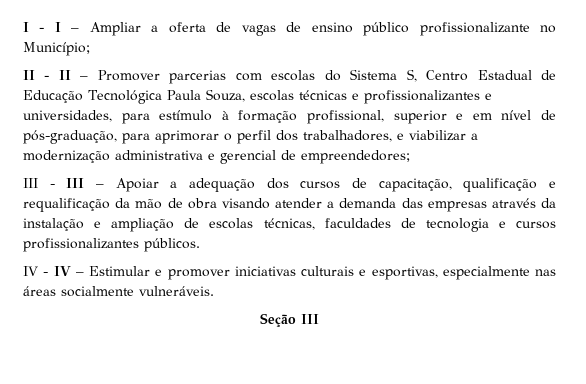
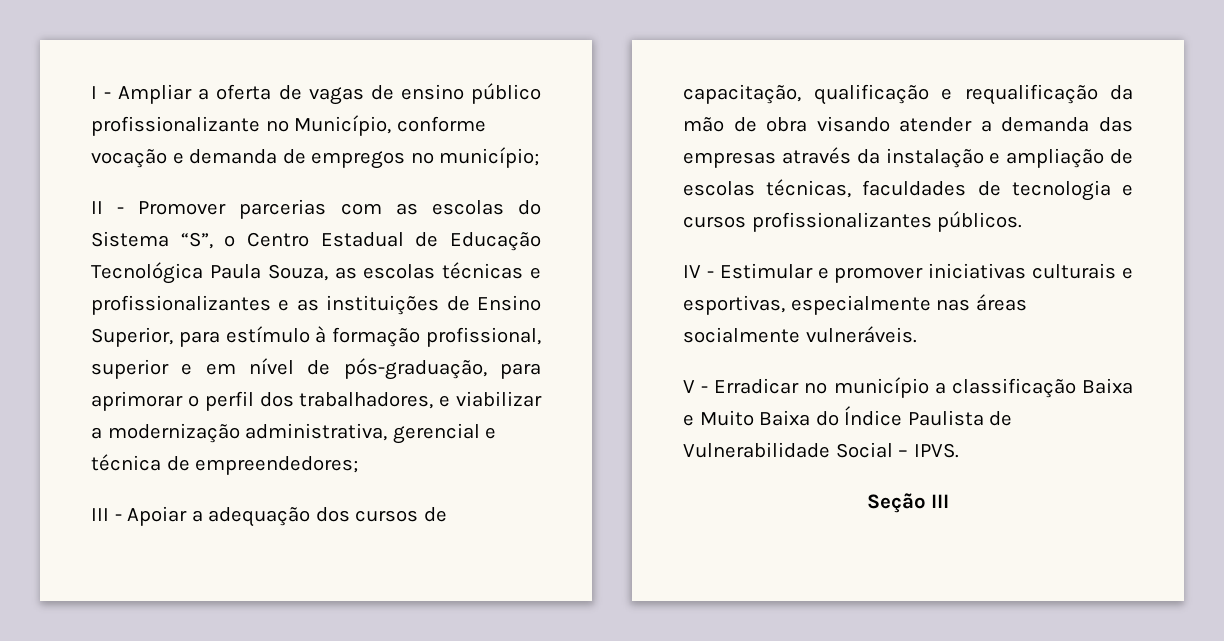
- I - I – Ampliar a oferta de vagas de ensino público profissionalizante no Município;
- II - II – Promover parcerias com escolas do Sistema S, Centro Estadual de Educação Tecnológica Paula Souza, escolas técnicas e profissionalizantes e universidades, para estímulo à formação profissional, superior e em nível de pós-graduação, para aprimorar o perfil dos trabalhadores, e viabilizar a modernização administrativa e gerencial de empreendedores;
+ I - Ampliar a oferta de vagas de ensino público profissionalizante no Município, conforme vocação e demanda de empregos no município;
+ II - Promover parcerias com as escolas do Sistema “S”, o Centro Estadual de Educação Tecnológica Paula Souza, as escolas técnicas e profissionalizantes e as instituições de Ensino Superior, para estímulo à formação profissional, superior e em nível de pós-graduação, para aprimorar o perfil dos trabalhadores, e viabilizar a modernização administrativa, gerencial e técnica de empreendedores;
- III - III – Apoiar a adequação dos cursos de capacitação, qualificação e requalificação da mão de obra visando atender a demanda das empresas através da instalação e ampliação de escolas técnicas, faculdades de tecnologia e cursos profissionalizantes públicos.
+ III - Apoiar a adequação dos cursos de capacitação, qualificação e requalificação da mão de obra visando atender a demanda das empresas através da instalação e ampliação de escolas técnicas, faculdades de tecnologia e cursos profissionalizantes públicos.
- IV - IV – Estimular e promover iniciativas culturais e esportivas, especialmente nas áreas socialmente vulneráveis.
+ IV - Estimular e promover iniciativas culturais e esportivas, especialmente nas áreas socialmente vulneráveis.
+ V - Erradicar no município a classificação Baixa e Muito Baixa do Índice Paulista de Vulnerabilidade Social – IPVS.

